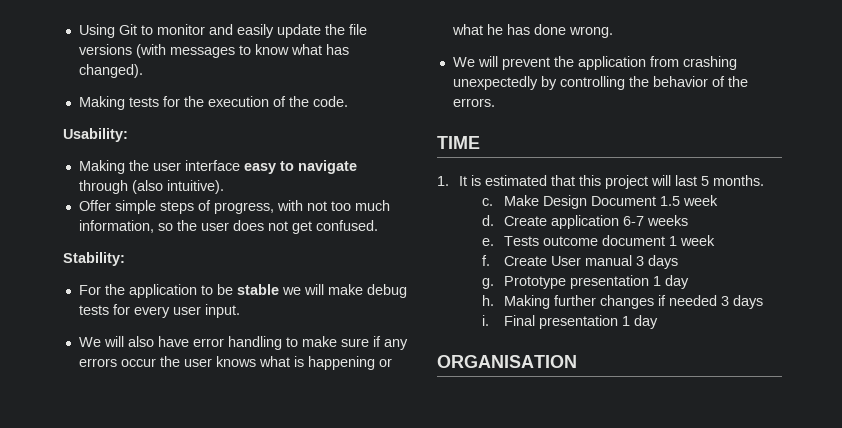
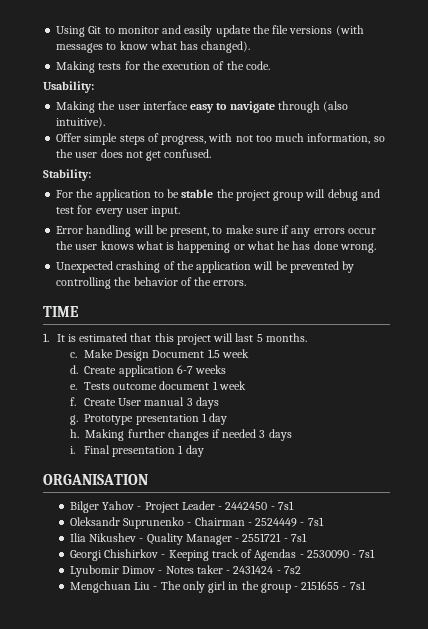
- For the application to be stable we will make debug tests for every user input.
- We will also have error handling to make sure if any errors occur the user knows what is happening or what he has done wrong.
+ For the application to be stable the project group will debug and test for every user input.
+ Error handling will be present, to make sure if any errors occur the user knows what is happening or what he has done wrong.
- We will prevent the application from crashing unexpectedly by controlling the behavior of the errors.
+ Unexpected crashing of the application will be prevented by controlling the behavior of the errors.
+ Bilger Yahov - Project Leader - 2442450 - 7s1
+ Oleksandr Suprunenko - Chairman - 2524449 - 7s1
+ Ilia Nikushev - Quality Manager - 2551721 - 7s1
+ Georgi Chishirkov - Keeping track of Agendas - 2530090 - 7s1
+ Lyubomir Dimov - Notes taker - 2431424 - 7s2
+ Mengchuan Liu - The only girl in the group - 2151655 - 7s1

